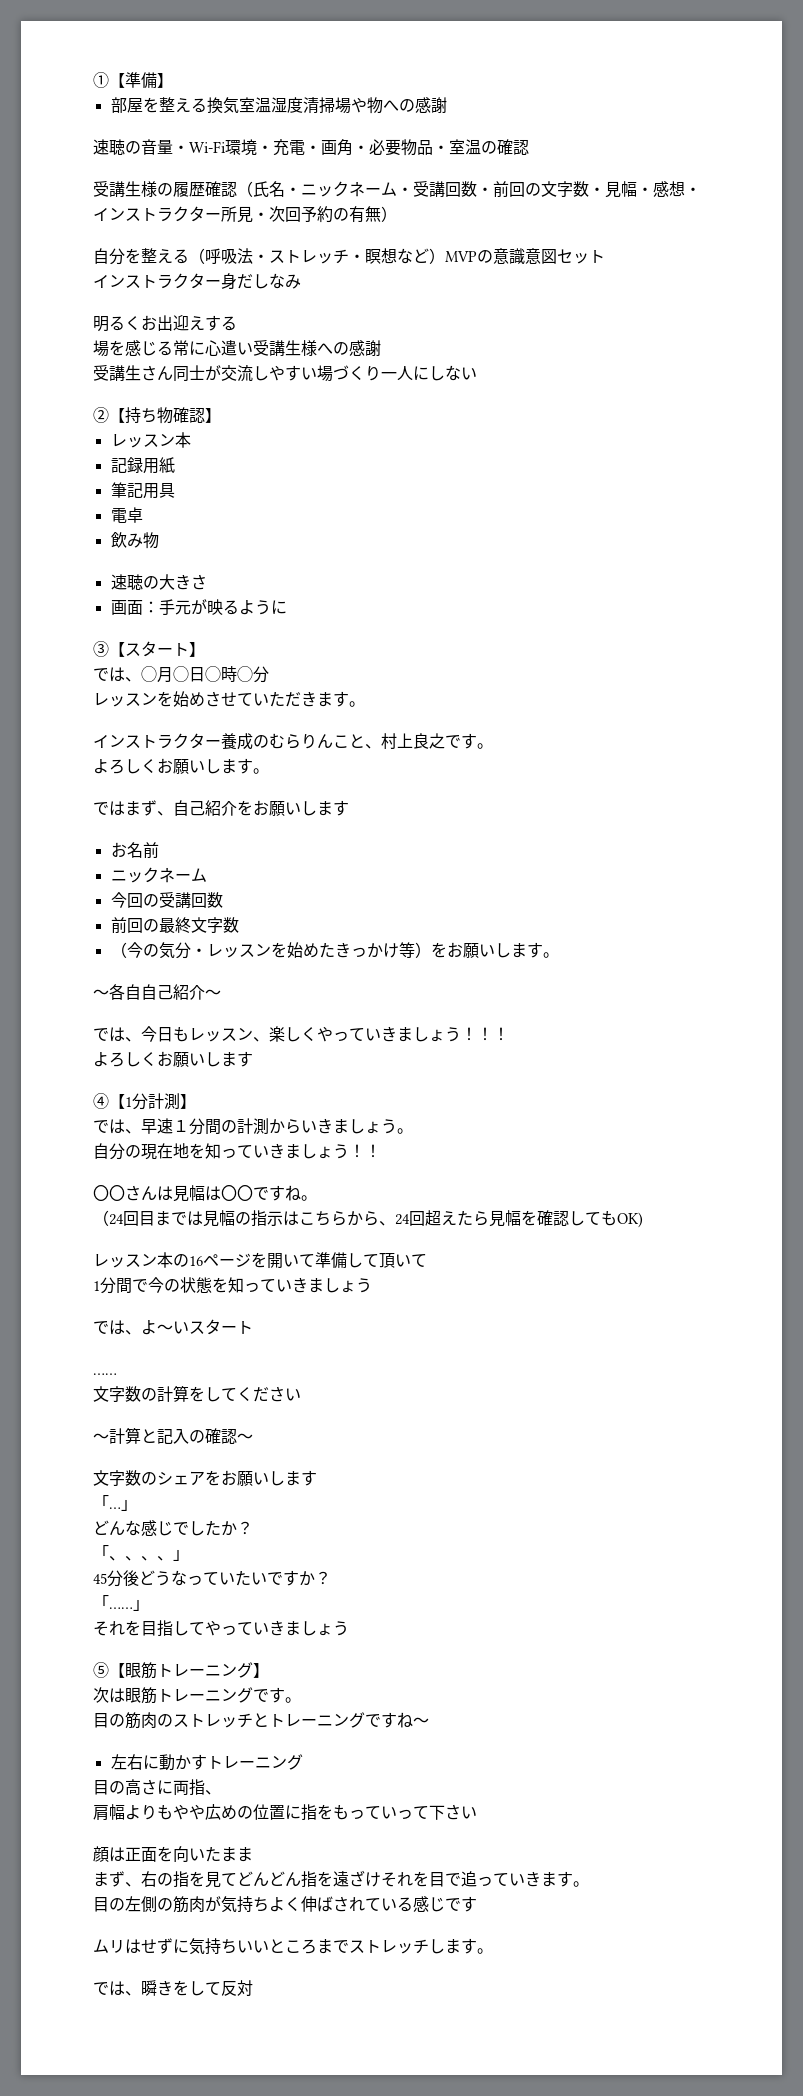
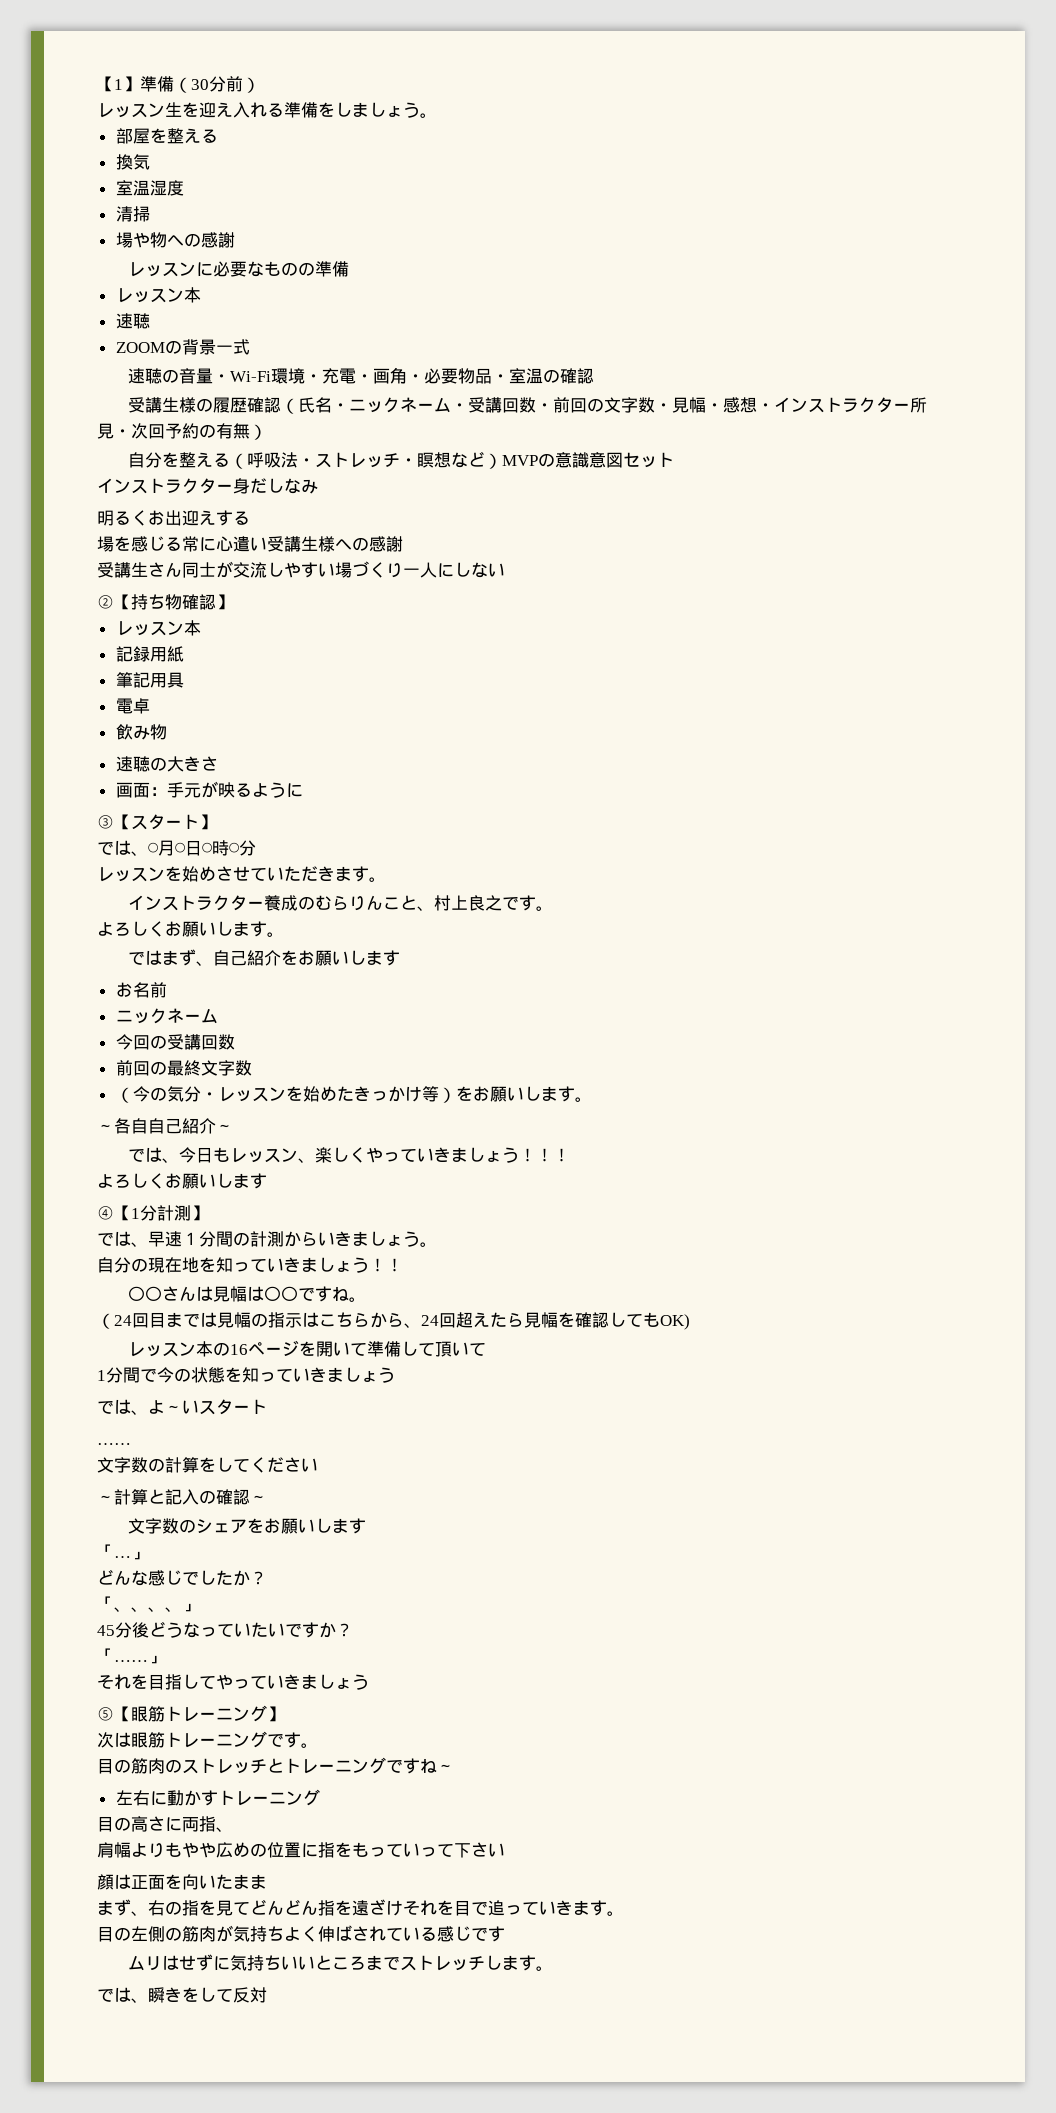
- ①【準備】
+ 【1】準備（30分前）
+ レッスン生を迎え入れる準備をしましょう。
- 部屋を整える換気室温湿度清掃場や物への感謝
+ 部屋を整える
+ 換気
+ 室温湿度
+ 清掃
+ 場や物への感謝
+ レッスンに必要なものの準備
+ レッスン本
+ 速聴
+ ZOOMの背景一式

